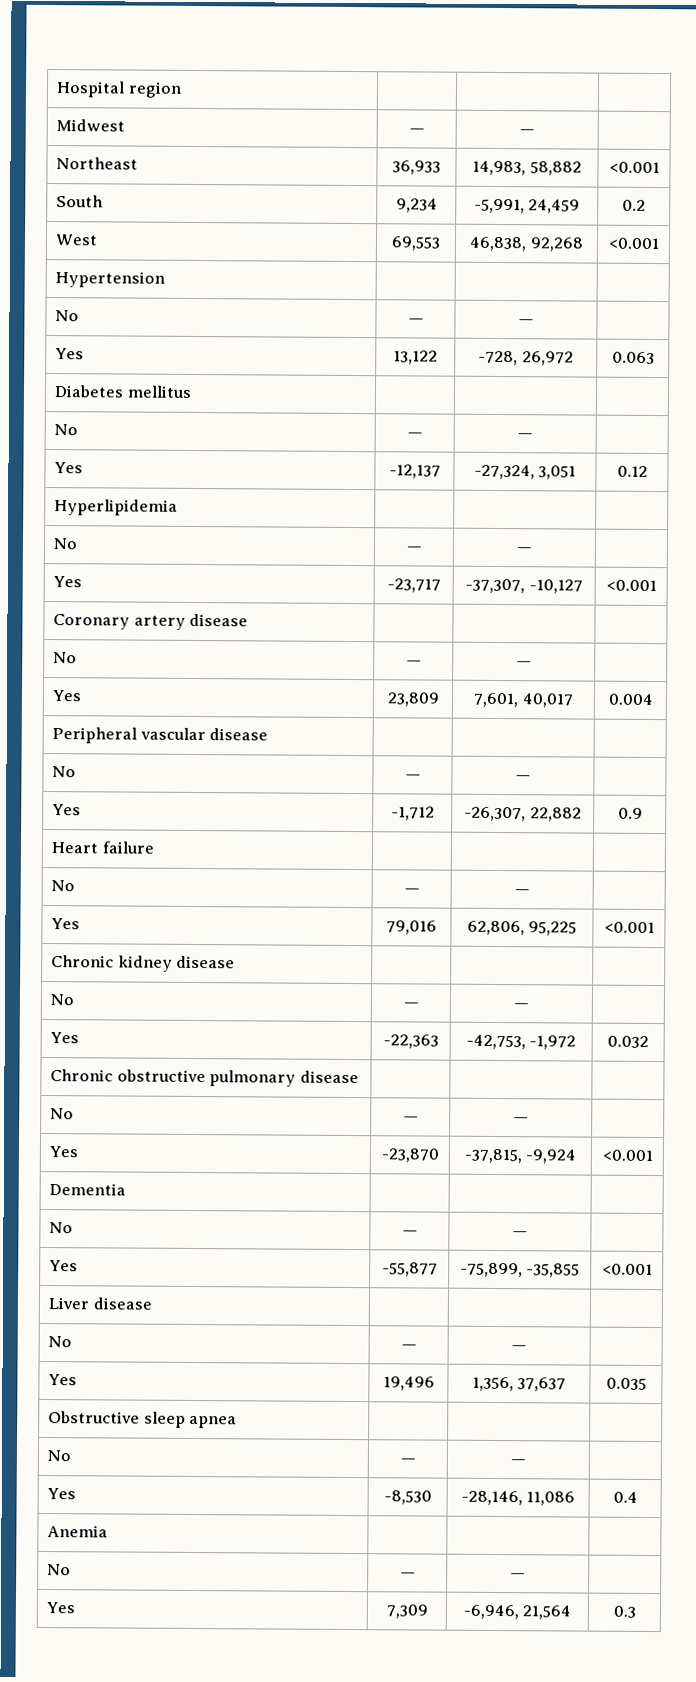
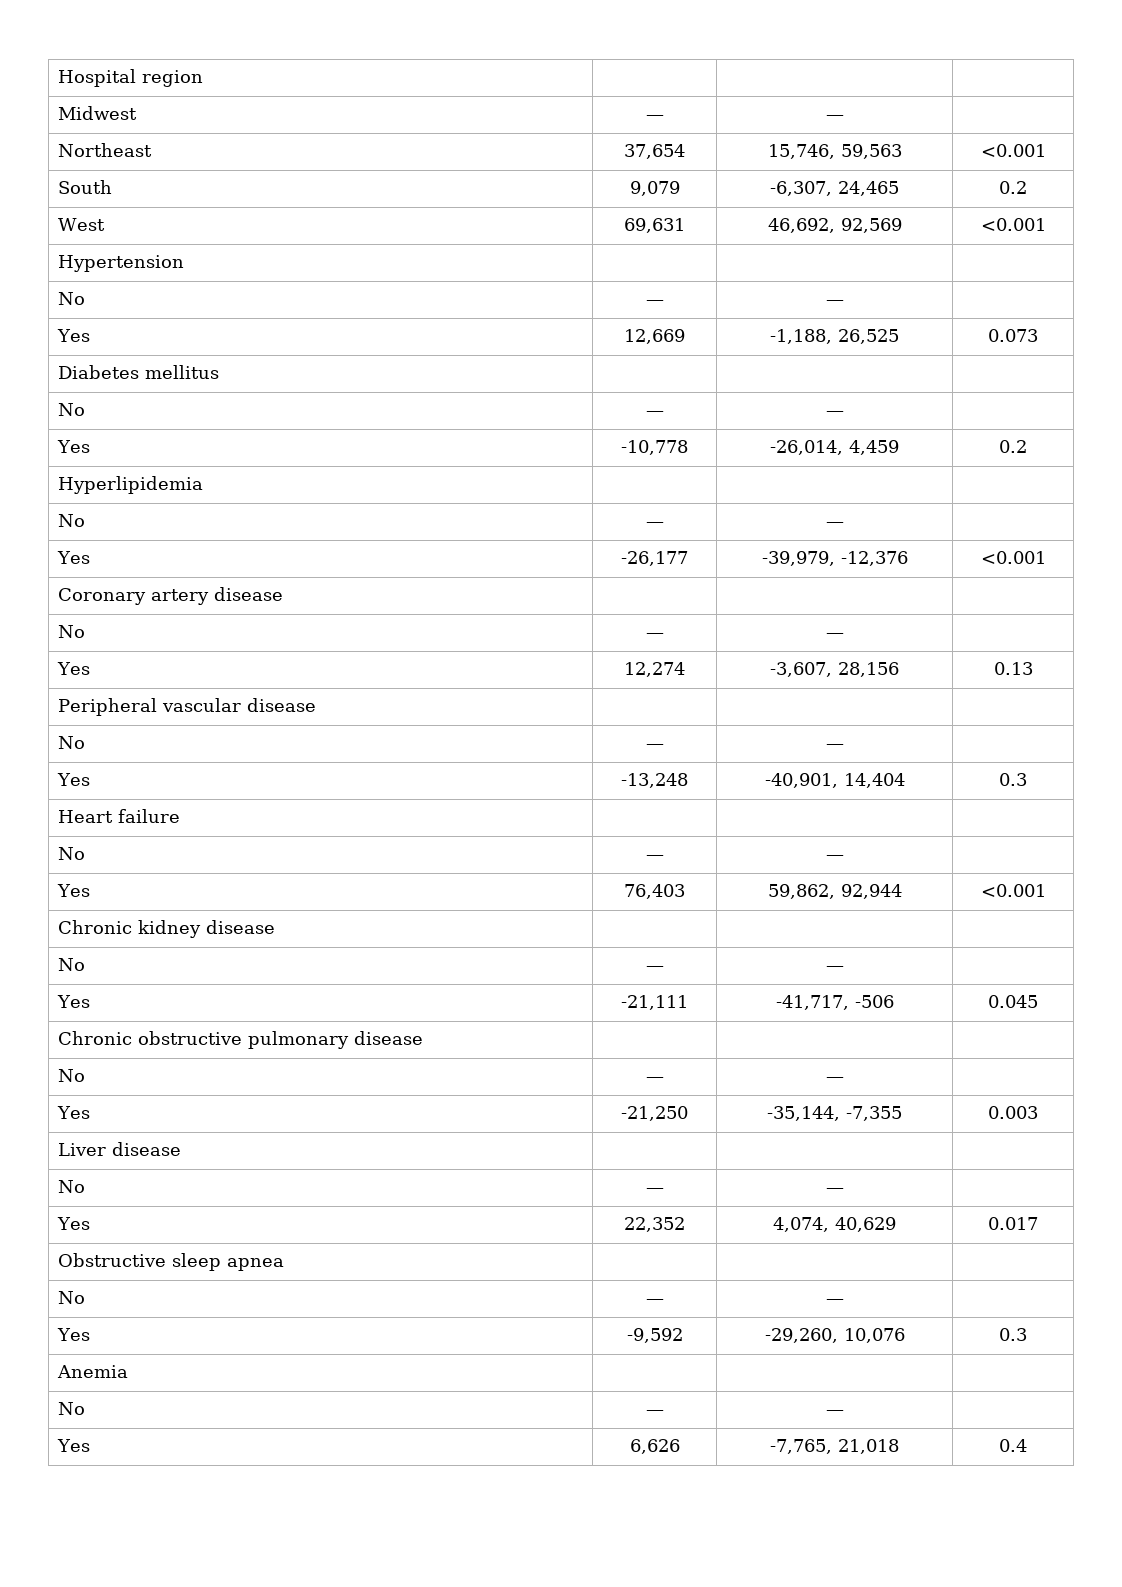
- Northeast | 36,933 | 14,983, 58,882 | <0.001
+ Northeast | 37,654 | 15,746, 59,563 | <0.001
- South | 9,234 | -5,991, 24,459 | 0.2
+ South | 9,079 | -6,307, 24,465 | 0.2
- West | 69,553 | 46,838, 92,268 | <0.001
+ West | 69,631 | 46,692, 92,569 | <0.001
- Yes | 13,122 | -728, 26,972 | 0.063
+ Yes | 12,669 | -1,188, 26,525 | 0.073
- Yes | -12,137 | -27,324, 3,051 | 0.12
+ Yes | -10,778 | -26,014, 4,459 | 0.2
- Yes | -23,717 | -37,307, -10,127 | <0.001
+ Yes | -26,177 | -39,979, -12,376 | <0.001
- Yes | 23,809 | 7,601, 40,017 | 0.004
+ Yes | 12,274 | -3,607, 28,156 | 0.13
- Yes | -1,712 | -26,307, 22,882 | 0.9
+ Yes | -13,248 | -40,901, 14,404 | 0.3
- Yes | 79,016 | 62,806, 95,225 | <0.001
+ Yes | 76,403 | 59,862, 92,944 | <0.001
- Yes | -22,363 | -42,753, -1,972 | 0.032
+ Yes | -21,111 | -41,717, -506 | 0.045
- Yes | -23,870 | -37,815, -9,924 | <0.001
- Dementia | | |
- No | — | — |
- Yes | -55,877 | -75,899, -35,855 | <0.001
+ Yes | -21,250 | -35,144, -7,355 | 0.003
- Yes | 19,496 | 1,356, 37,637 | 0.035
+ Yes | 22,352 | 4,074, 40,629 | 0.017
- Yes | -8,530 | -28,146, 11,086 | 0.4
+ Yes | -9,592 | -29,260, 10,076 | 0.3
- Yes | 7,309 | -6,946, 21,564 | 0.3
+ Yes | 6,626 | -7,765, 21,018 | 0.4

